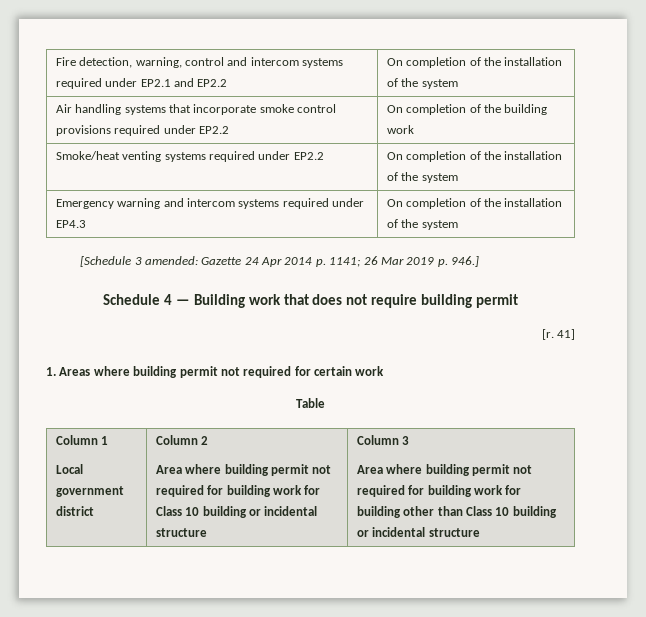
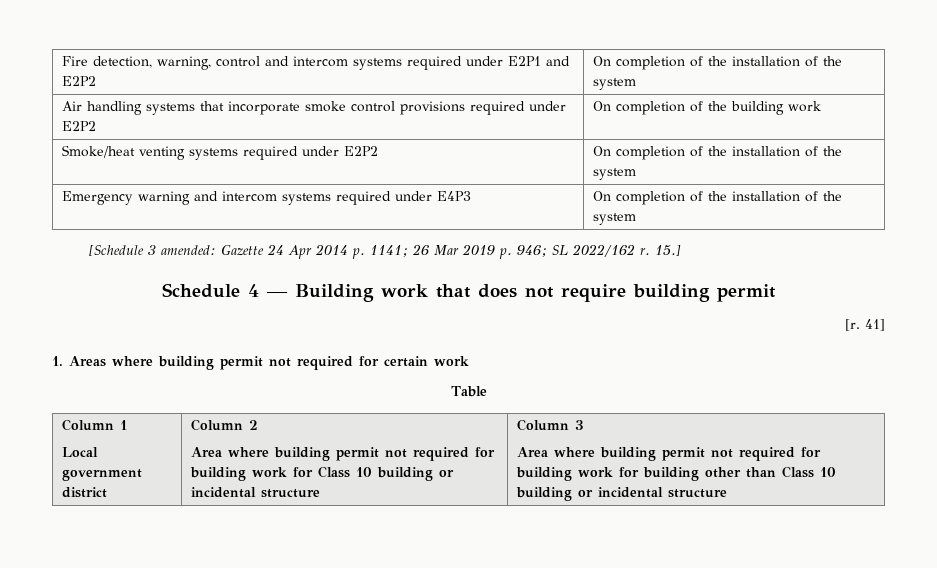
- Fire detection, warning, control and intercom systems required under EP2.1 and EP2.2 | On completion of the installation of the system
+ Fire detection, warning, control and intercom systems required under E2P1 and E2P2 | On completion of the installation of the system
- Air handling systems that incorporate smoke control provisions required under EP2.2 | On completion of the building work
+ Air handling systems that incorporate smoke control provisions required under E2P2 | On completion of the building work
- Smoke/heat venting systems required under EP2.2 | On completion of the installation of the system
+ Smoke/heat venting systems required under E2P2 | On completion of the installation of the system
- Emergency warning and intercom systems required under EP4.3 | On completion of the installation of the system
+ Emergency warning and intercom systems required under E4P3 | On completion of the installation of the system
- [Schedule 3 amended: Gazette 24 Apr 2014 p. 1141; 26 Mar 2019 p. 946.]
+ [Schedule 3 amended: Gazette 24 Apr 2014 p. 1141; 26 Mar 2019 p. 946; SL 2022/162 r. 15.]

